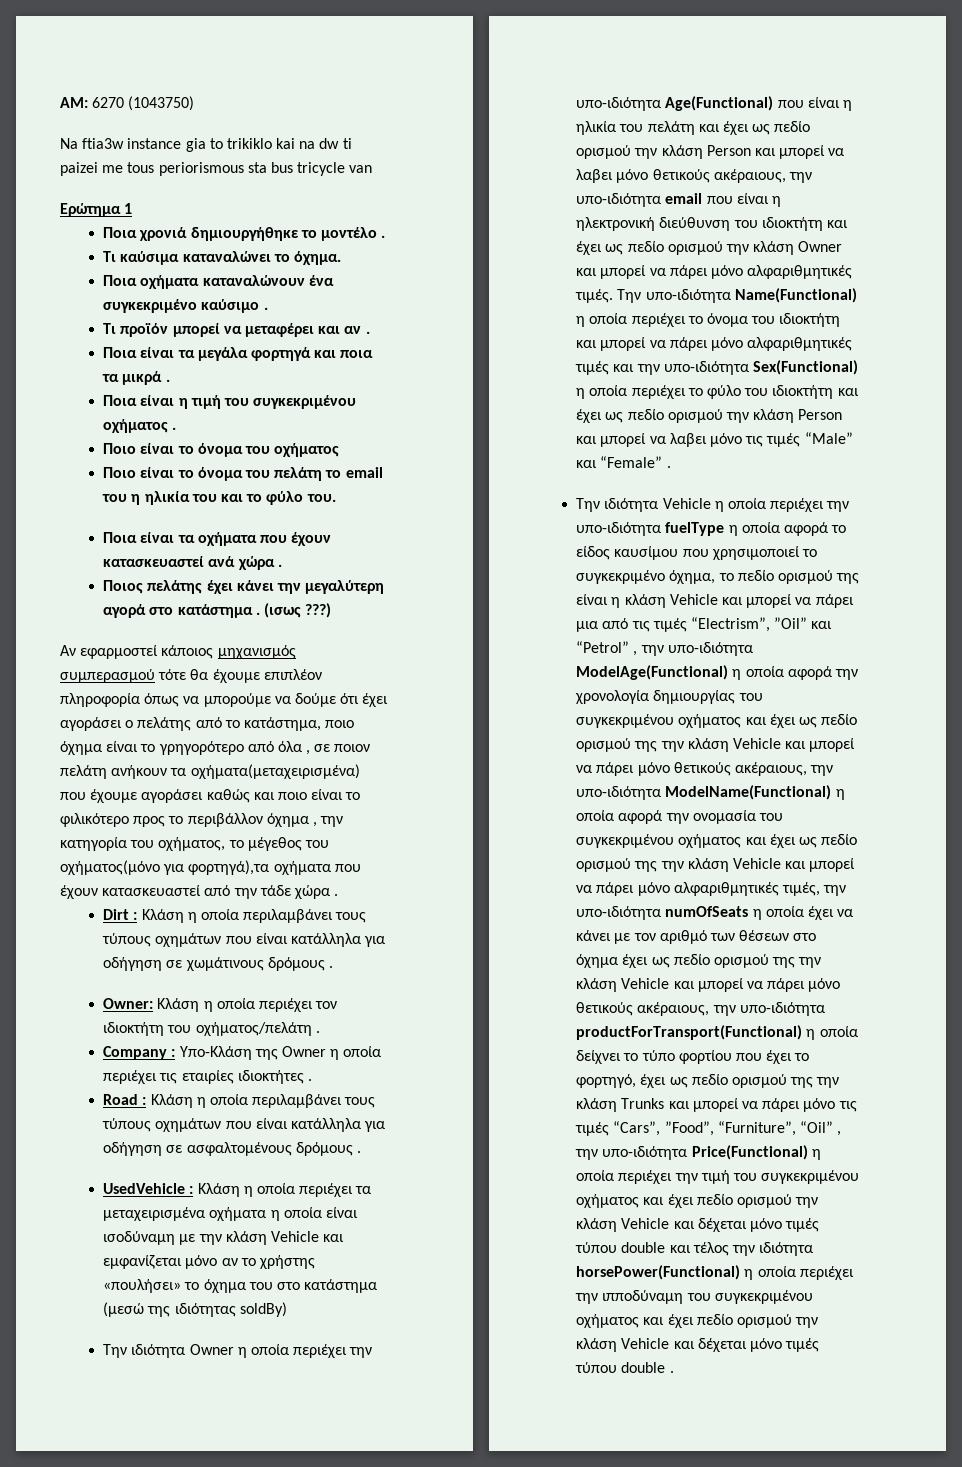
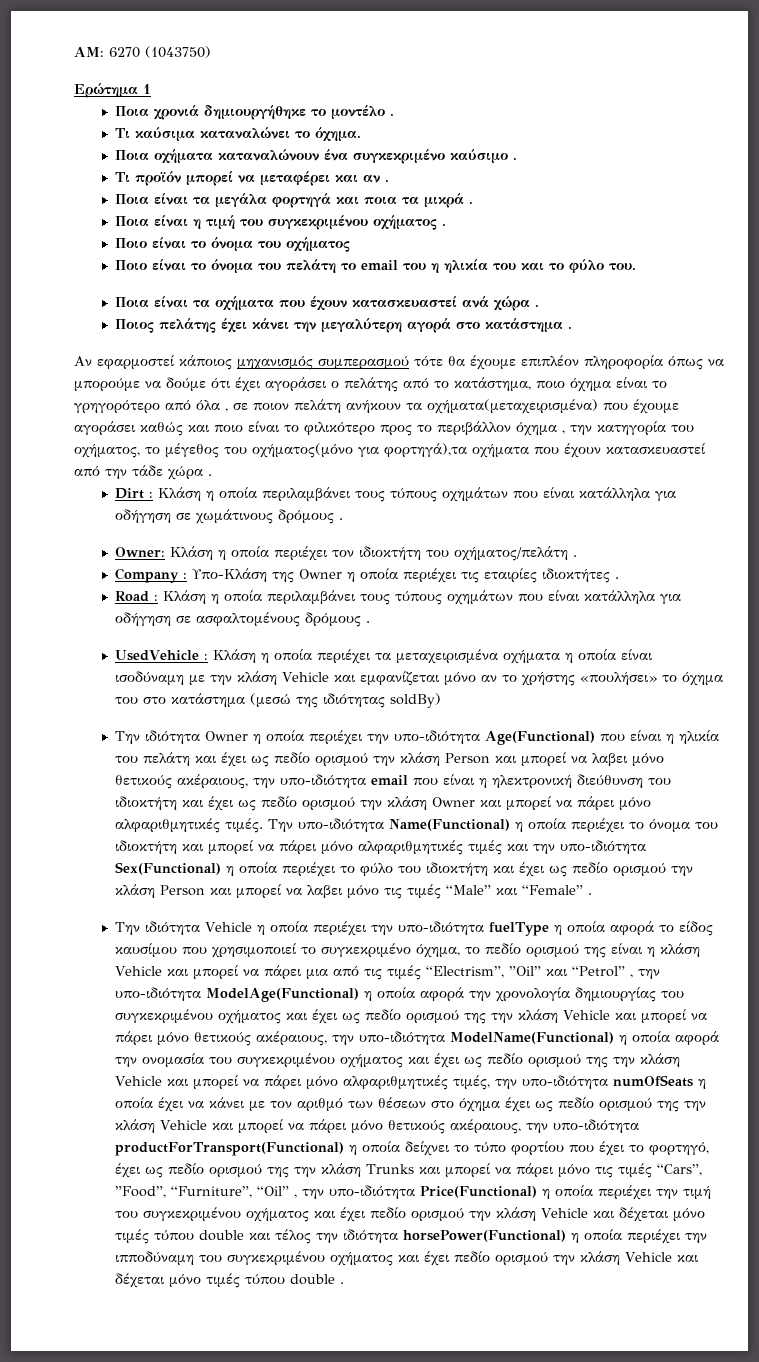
- Na ftia3w instance gia to trikiklo kai na dw ti paizei me tous periorismous sta bus tricycle van
- (ισως ???)

